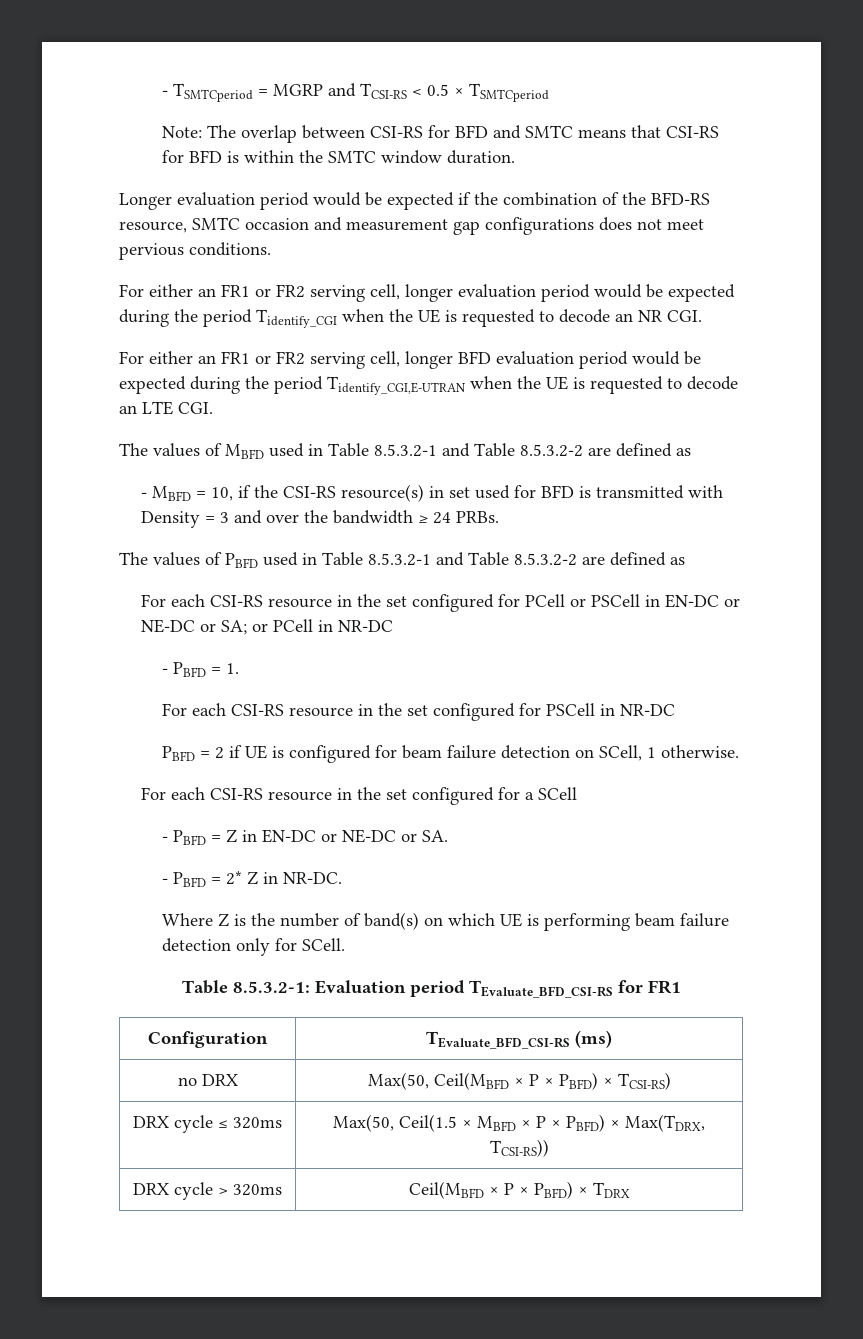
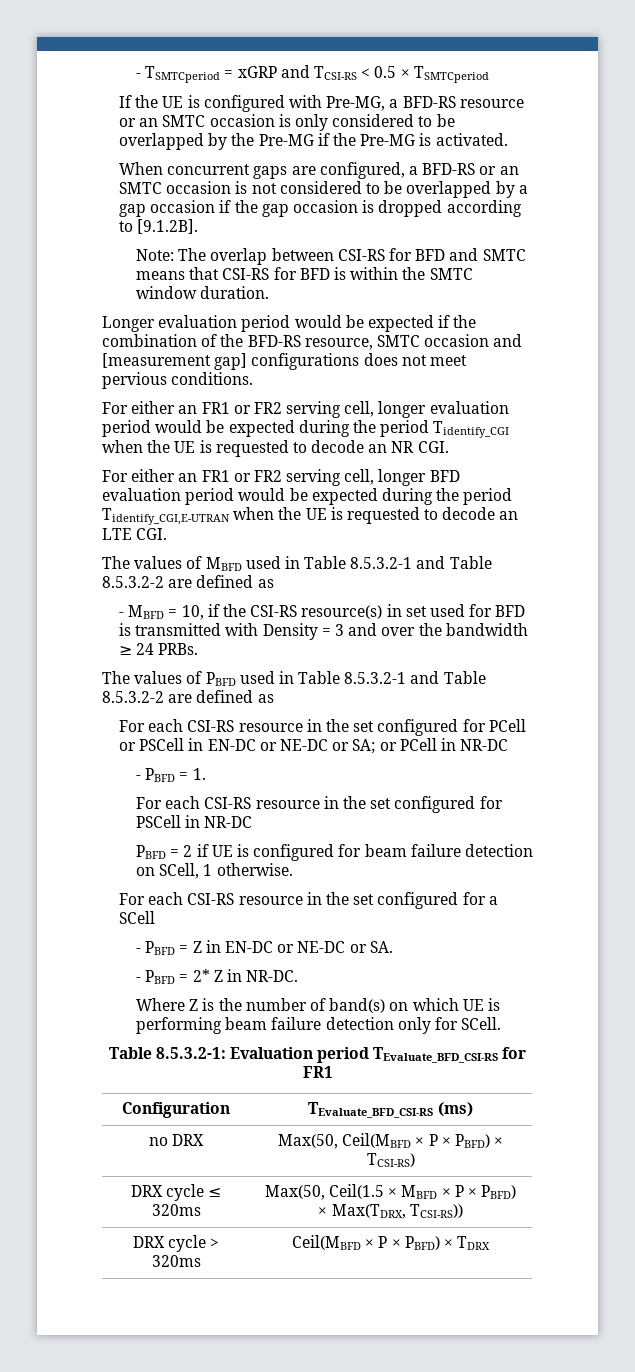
- - TSMTCperiod = MGRP and TCSI-RS < 0.5 × TSMTCperiod
+ - TSMTCperiod = xGRP and TCSI-RS < 0.5 × TSMTCperiod
+ If the UE is configured with Pre-MG, a BFD-RS resource or an SMTC occasion is only considered to be overlapped by the Pre-MG if the Pre-MG is activated.
+ When concurrent gaps are configured, a BFD-RS or an SMTC occasion is not considered to be overlapped by a gap occasion if the gap occasion is dropped according to [9.1.2B].
- Longer evaluation period would be expected if the combination of the BFD-RS resource, SMTC occasion and measurement gap configurations does not meet pervious conditions.
+ Longer evaluation period would be expected if the combination of the BFD-RS resource, SMTC occasion and [measurement gap] configurations does not meet pervious conditions.

